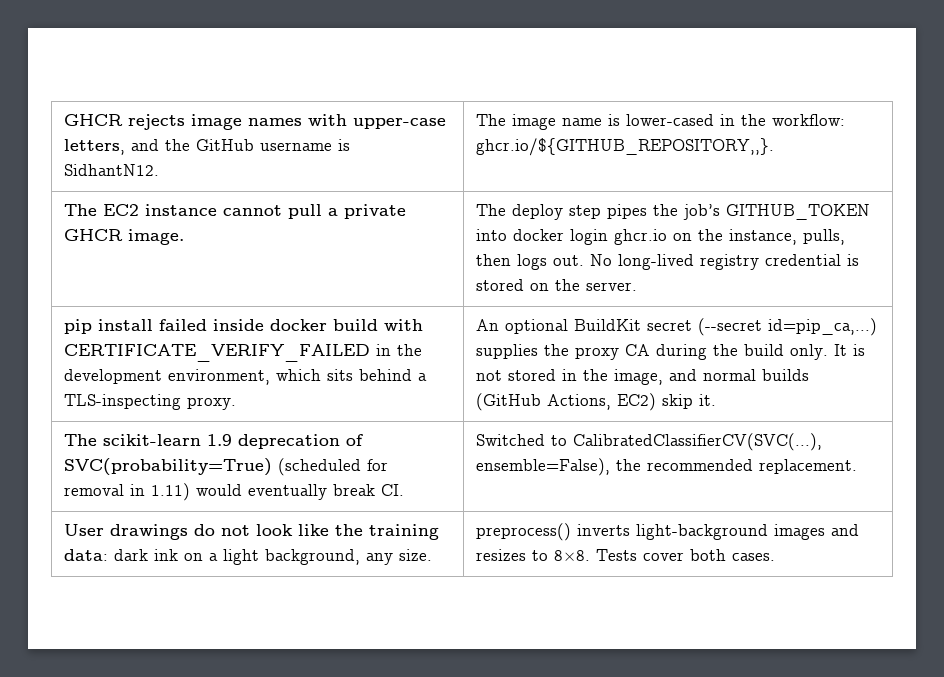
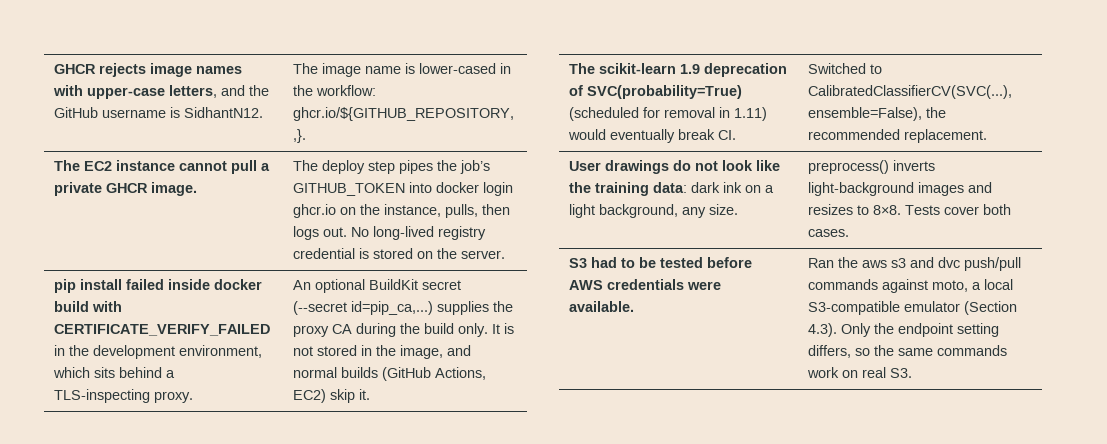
+ S3 had to be tested before AWS credentials were available. | Ran the aws s3 and dvc push/pull commands against moto, a local S3-compatible emulator (Section 4.3). Only the endpoint setting differs, so the same commands work on real S3.

